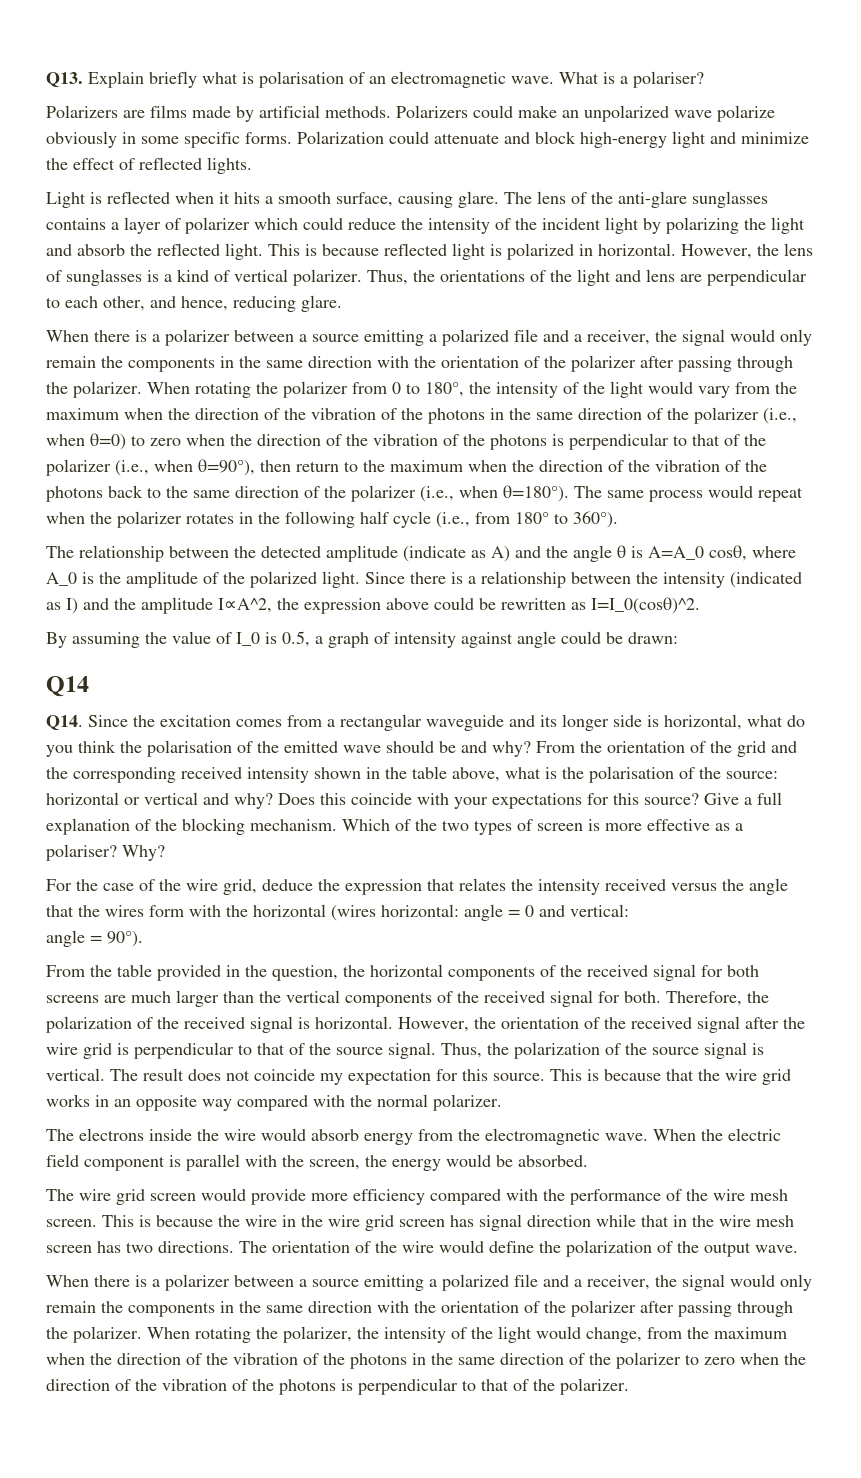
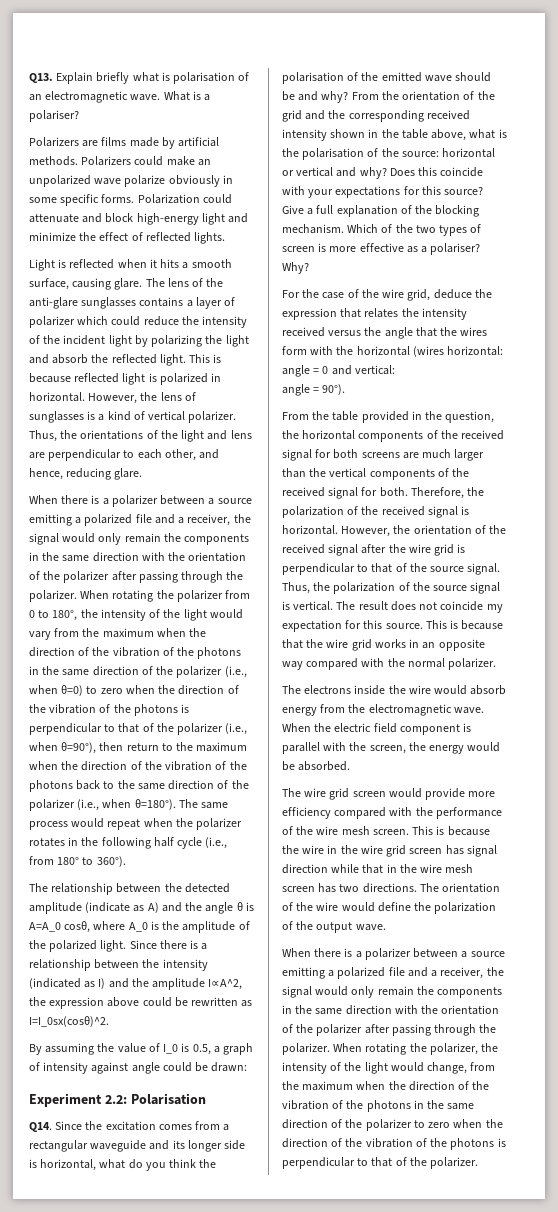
- Since there is a relationship between the intensity (indicated as I) and the amplitude I∝A^2, the expression above could be rewritten as I=I_0(cosθ)^2.
+ Since there is a relationship between the intensity (indicated as I) and the amplitude I∝A^2, the expression above could be rewritten as I=I_0sx(cosθ)^2.
- Q14
+ Experiment 2.2: Polarisation

